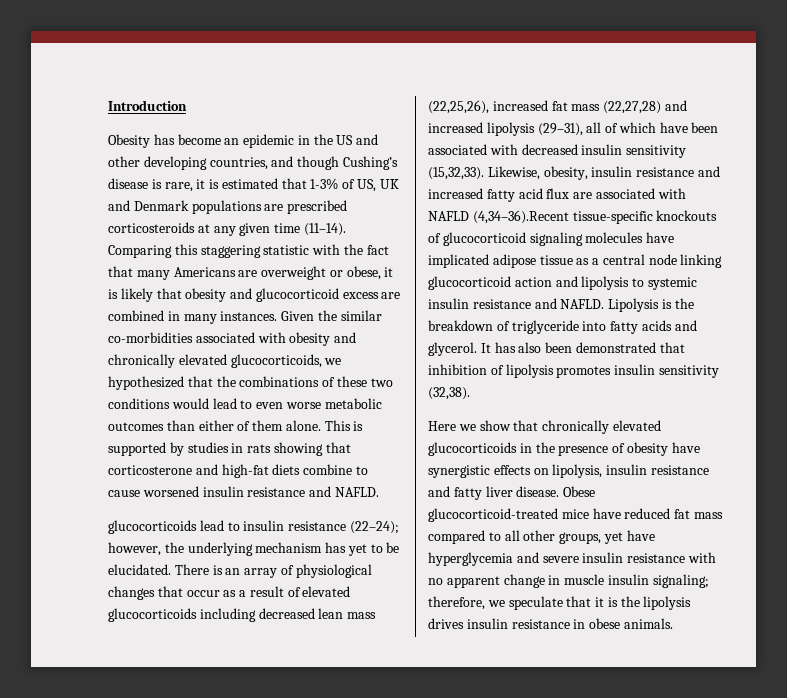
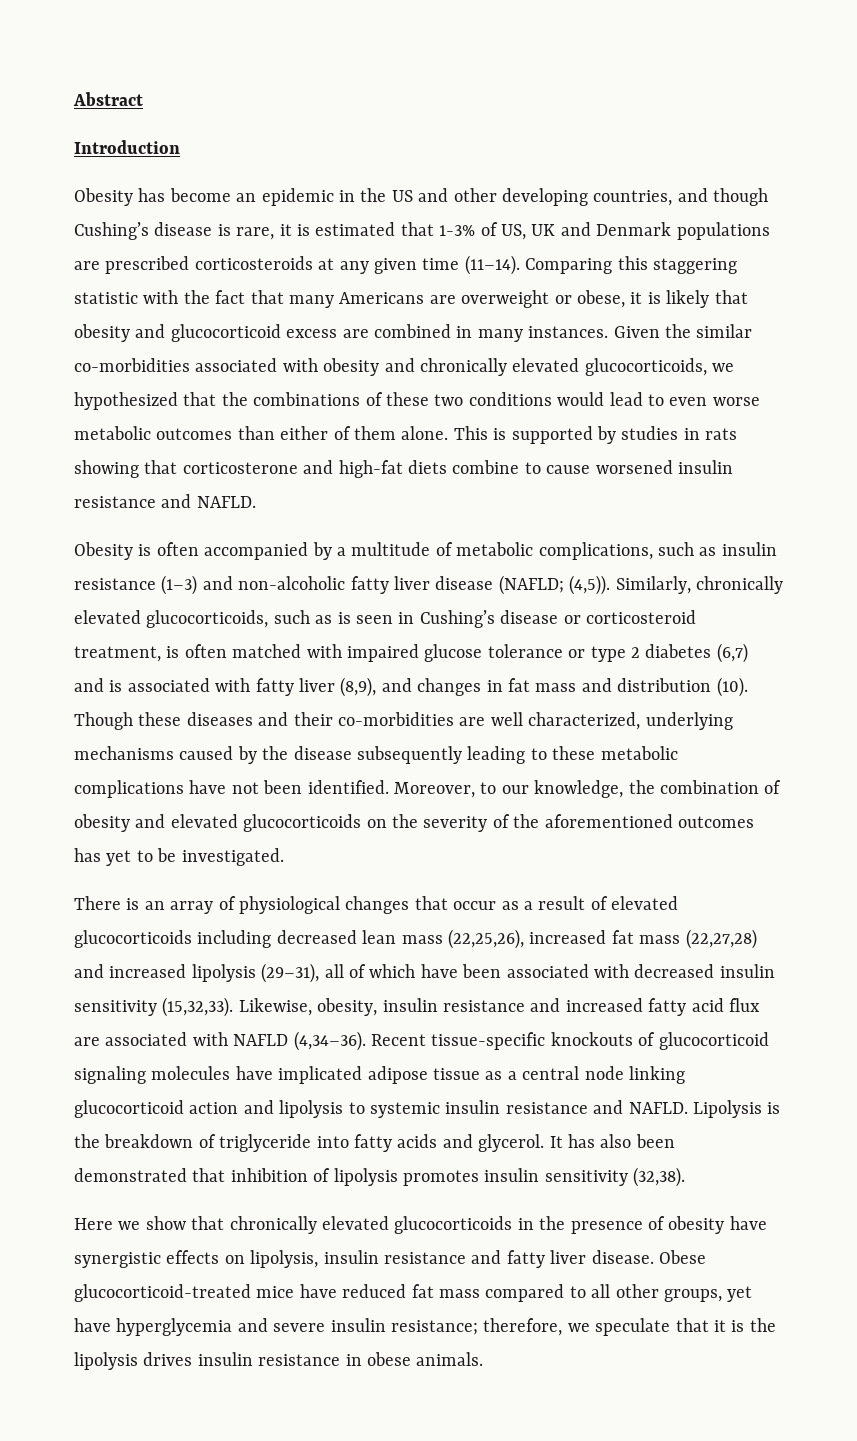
+ Abstract
- glucocorticoids lead to insulin resistance (22–24); however, the underlying mechanism has yet to be elucidated. There is an array of physiological changes that occur as a result of elevated glucocorticoids including decreased lean mass (22,25,26), increased fat mass (22,27,28) and increased lipolysis (29–31), all of which have been associated with decreased insulin sensitivity (15,32,33).
+ Obesity is often accompanied by a multitude of metabolic complications, such as insulin resistance (1–3) and non-alcoholic fatty liver disease (NAFLD; (4,5)). Similarly, chronically elevated glucocorticoids, such as is seen in Cushing’s disease or corticosteroid treatment, is often matched with impaired glucose tolerance or type 2 diabetes (6,7) and is associated with fatty liver (8,9), and changes in fat mass and distribution (10). Though these diseases and their co-morbidities are well characterized, underlying mechanisms caused by the disease subsequently leading to these metabolic complications have not been identified. Moreover, to our knowledge, the combination of obesity and elevated glucocorticoids on the severity of the aforementioned outcomes has yet to be investigated.
+ There is an array of physiological changes that occur as a result of elevated glucocorticoids including decreased lean mass (22,25,26), increased fat mass (22,27,28) and increased lipolysis (29–31), all of which have been associated with decreased insulin sensitivity (15,32,33).
- Likewise, obesity, insulin resistance and increased fatty acid flux are associated with NAFLD (4,34–36).Recent tissue-specific knockouts of glucocorticoid signaling molecules have implicated adipose tissue as a central node linking glucocorticoid action and lipolysis to systemic insulin resistance and NAFLD.
+ Likewise, obesity, insulin resistance and increased fatty acid flux are associated with NAFLD (4,34–36). Recent tissue-specific knockouts of glucocorticoid signaling molecules have implicated adipose tissue as a central node linking glucocorticoid action and lipolysis to systemic insulin resistance and NAFLD.
- Obese glucocorticoid-treated mice have reduced fat mass compared to all other groups, yet have hyperglycemia and severe insulin resistance with no apparent change in muscle insulin signaling; therefore, we speculate that it is the lipolysis drives insulin resistance in obese animals.
+ Obese glucocorticoid-treated mice have reduced fat mass compared to all other groups, yet have hyperglycemia and severe insulin resistance; therefore, we speculate that it is the lipolysis drives insulin resistance in obese animals.

